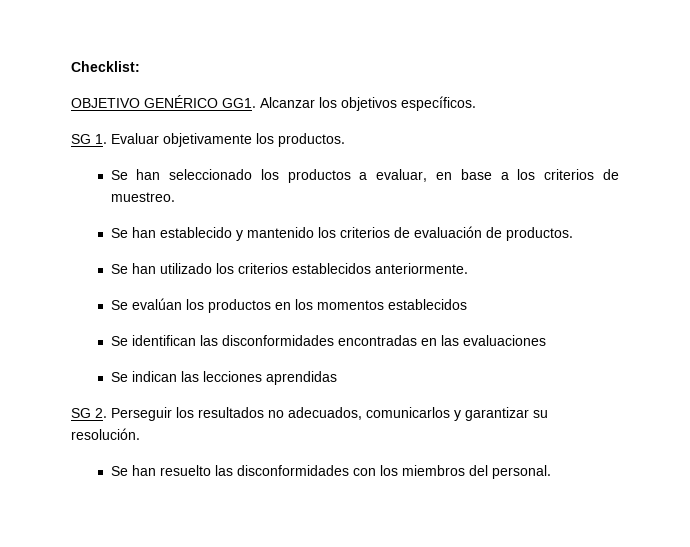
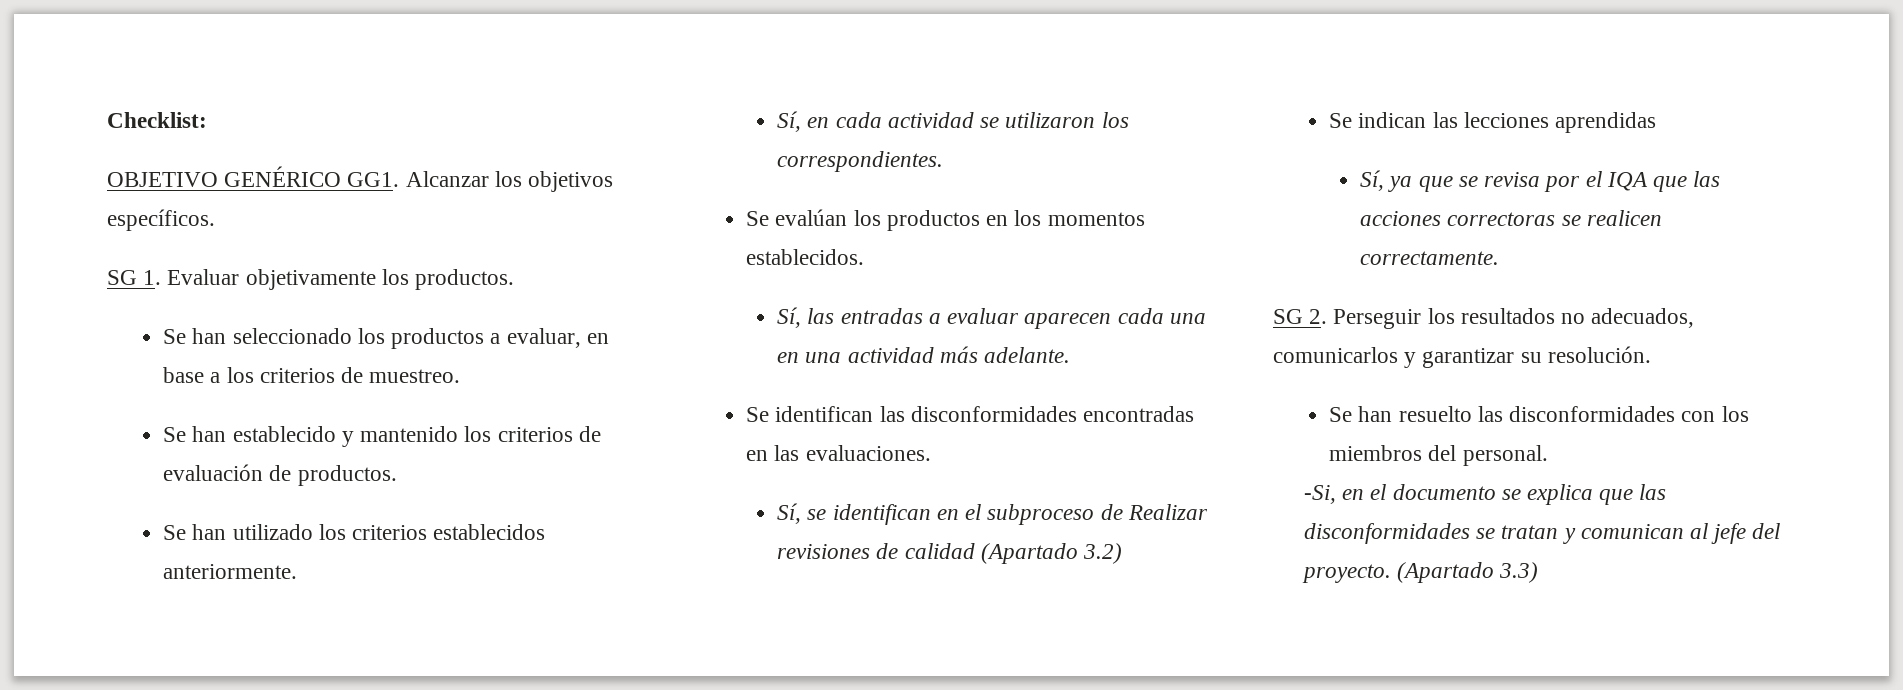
+ Sí, en cada actividad se utilizaron los correspondientes.
- Se evalúan los productos en los momentos establecidos
+ Se evalúan los productos en los momentos establecidos.
+ Sí, las entradas a evaluar aparecen cada una en una actividad más adelante.
- Se identifican las disconformidades encontradas en las evaluaciones
+ Se identifican las disconformidades encontradas en las evaluaciones.
+ Sí, se identifican en el subproceso de Realizar revisiones de calidad (Apartado 3.2)
+ Sí, ya que se revisa por el IQA que las acciones correctoras se realicen correctamente.
+ -Si, en el documento se explica que las disconformidades se tratan y comunican al jefe del proyecto. (Apartado 3.3)

